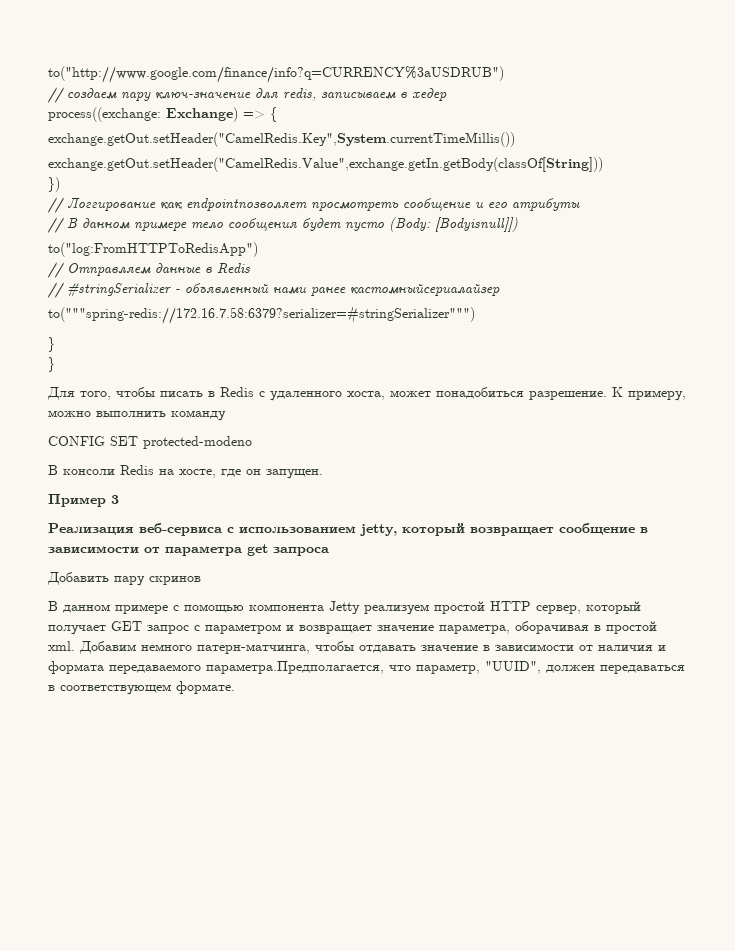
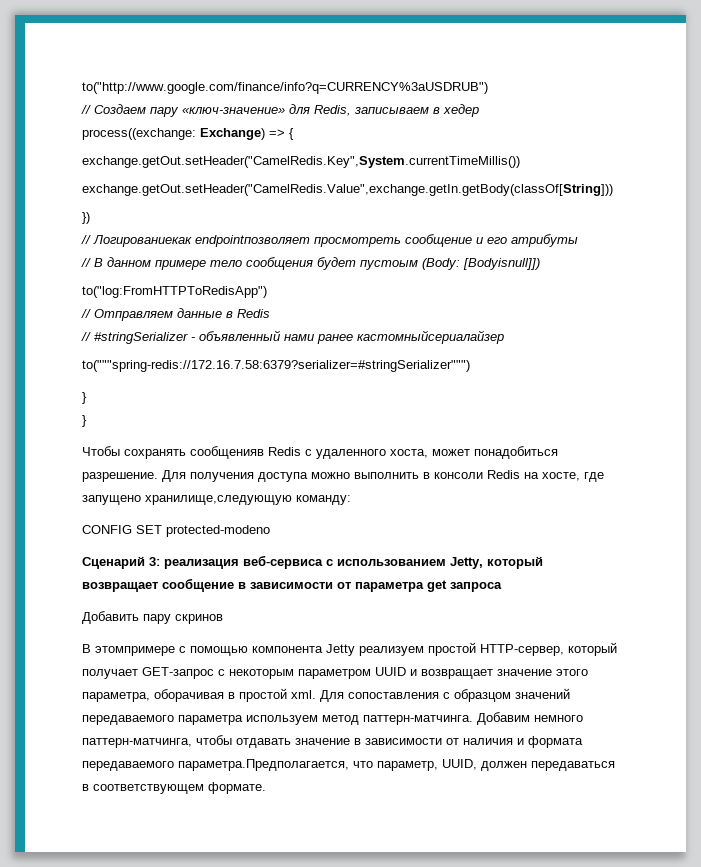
- // создаем пару ключ-значение для redis, записываем в хедер
+ // Создаем пару «ключ-значение» для Redis, записываем в хедер
- // Логгирование как endpointпозволяет просмотреть сообщение и его атрибуты
+ // Логированиекак endpointпозволяет просмотреть сообщение и его атрибуты
- // В данном примере тело сообщения будет пусто (Body: [Bodyisnull]])
+ // В данном примере тело сообщения будет пустоым (Body: [Bodyisnull]])
- Для того, чтобы писать в Redis с удаленного хоста, может понадобиться разрешение.
+ Чтобы сохранять сообщенияв Redis с удаленного хоста, может понадобиться разрешение.
- К примеру, можно выполнить команду
+ Для получения доступа можно выполнить в консоли Redis на хосте, где запущено хранилище,следующую команду:
  CONFIG SET protected-modeno
- В консоли Redis на хосте, где он запущен.
- Пример 3
- Реализация веб-сервиса с использованием jetty, который возвращает сообщение в зависимости от параметра get запроса
+ Сценарий 3: реализация веб-сервиса с использованием Jetty, который возвращает сообщение в зависимости от параметра get запроса
- В данном примере с помощью компонента Jetty реализуем простой HTTP сервер, который получает GET запрос с параметром и возвращает значение параметра, оборачивая в простой xml.
+ В этомпримере с помощью компонента Jetty реализуем простой HTTP-сервер, который получает GET-запрос с некоторым параметром UUID и возвращает значение этого параметра, оборачивая в простой xml.
+ Для сопоставления с образцом значений передаваемого параметра используем метод паттерн-матчинга.
- Добавим немного патерн-матчинга, чтобы отдавать значение в зависимости от наличия и формата передаваемого параметра.Предполагается, что параметр, "UUID", должен передаваться в соответствующем формате.
+ Добавим немного паттерн-матчинга, чтобы отдавать значение в зависимости от наличия и формата передаваемого параметра.Предполагается, что параметр, UUID, должен передаваться в соответствующем формате.

